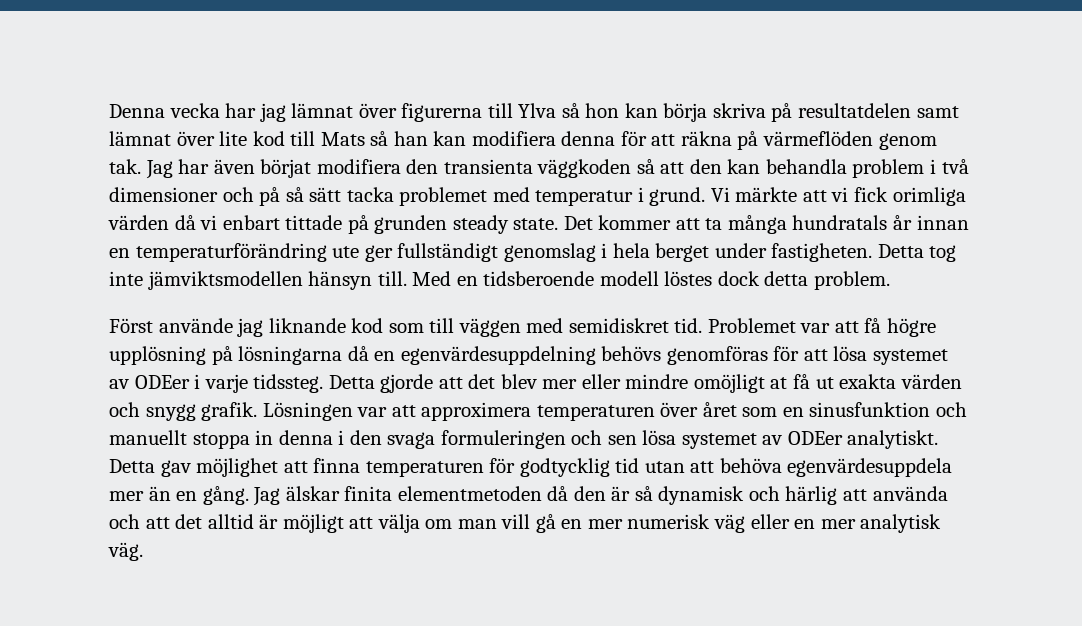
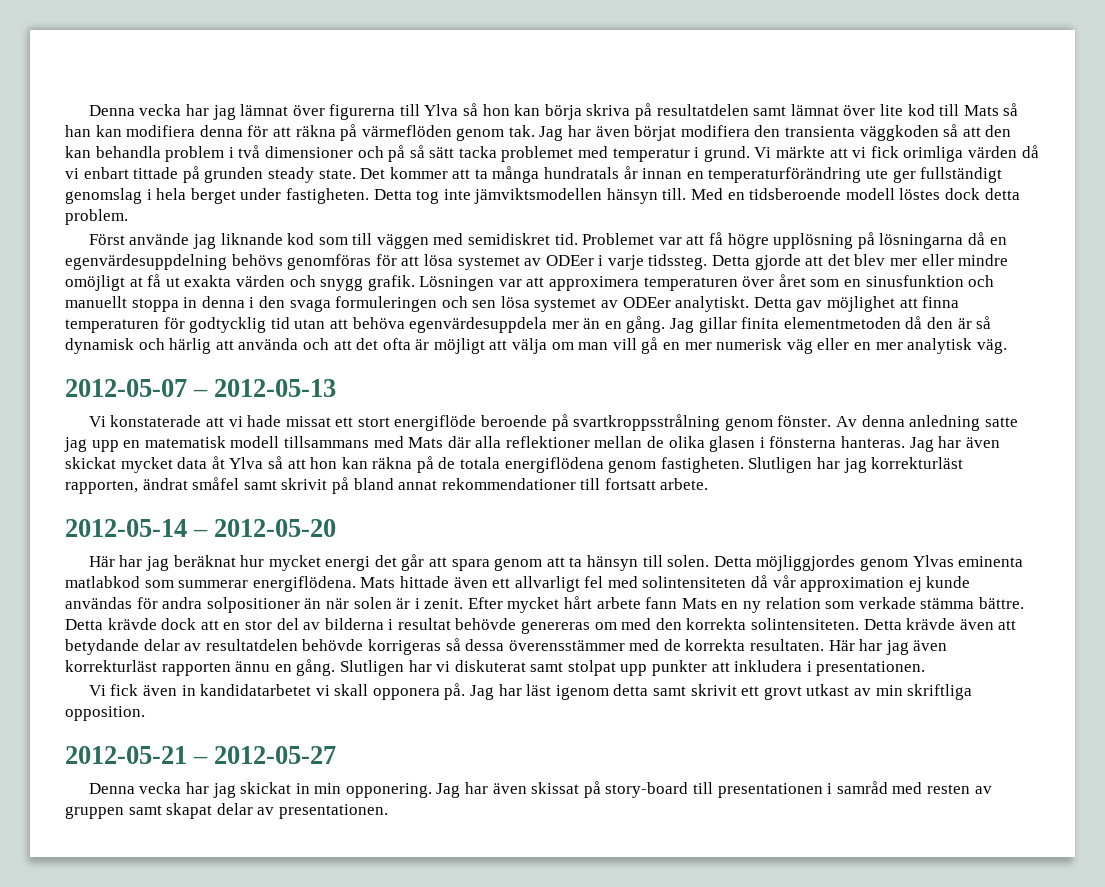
- Jag älskar finita elementmetoden då den är så dynamisk och härlig att använda och att det alltid är möjligt att välja om man vill gå en mer numerisk väg eller en mer analytisk väg.
+ Jag gillar finita elementmetoden då den är så dynamisk och härlig att använda och att det ofta är möjligt att välja om man vill gå en mer numerisk väg eller en mer analytisk väg.
+ 2012-05-07 – 2012-05-13
+ Vi konstaterade att vi hade missat ett stort energiflöde beroende på svartkroppsstrålning genom fönster. Av denna anledning satte jag upp en matematisk modell tillsammans med Mats där alla reflektioner mellan de olika glasen i fönsterna hanteras. Jag har även skickat mycket data åt Ylva så att hon kan räkna på de totala energiflödena genom fastigheten. Slutligen har jag korrekturläst rapporten, ändrat småfel samt skrivit på bland annat rekommendationer till fortsatt arbete.
+ 2012-05-14 – 2012-05-20
+ Här har jag beräknat hur mycket energi det går att spara genom att ta hänsyn till solen. Detta möjliggjordes genom Ylvas eminenta matlabkod som summerar energiflödena. Mats hittade även ett allvarligt fel med solintensiteten då vår approximation ej kunde användas för andra solpositioner än när solen är i zenit. Efter mycket hårt arbete fann Mats en ny relation som verkade stämma bättre. Detta krävde dock att en stor del av bilderna i resultat behövde genereras om med den korrekta solintensiteten. Detta krävde även att betydande delar av resultatdelen behövde korrigeras så dessa överensstämmer med de korrekta resultaten. Här har jag även korrekturläst rapporten ännu en gång. Slutligen har vi diskuterat samt stolpat upp punkter att inkludera i presentationen.
+ Vi fick även in kandidatarbetet vi skall opponera på. Jag har läst igenom detta samt skrivit ett grovt utkast av min skriftliga opposition.
+ 2012-05-21 – 2012-05-27
+ Denna vecka har jag skickat in min opponering. Jag har även skissat på story-board till presentationen i samråd med resten av gruppen samt skapat delar av presentationen.

